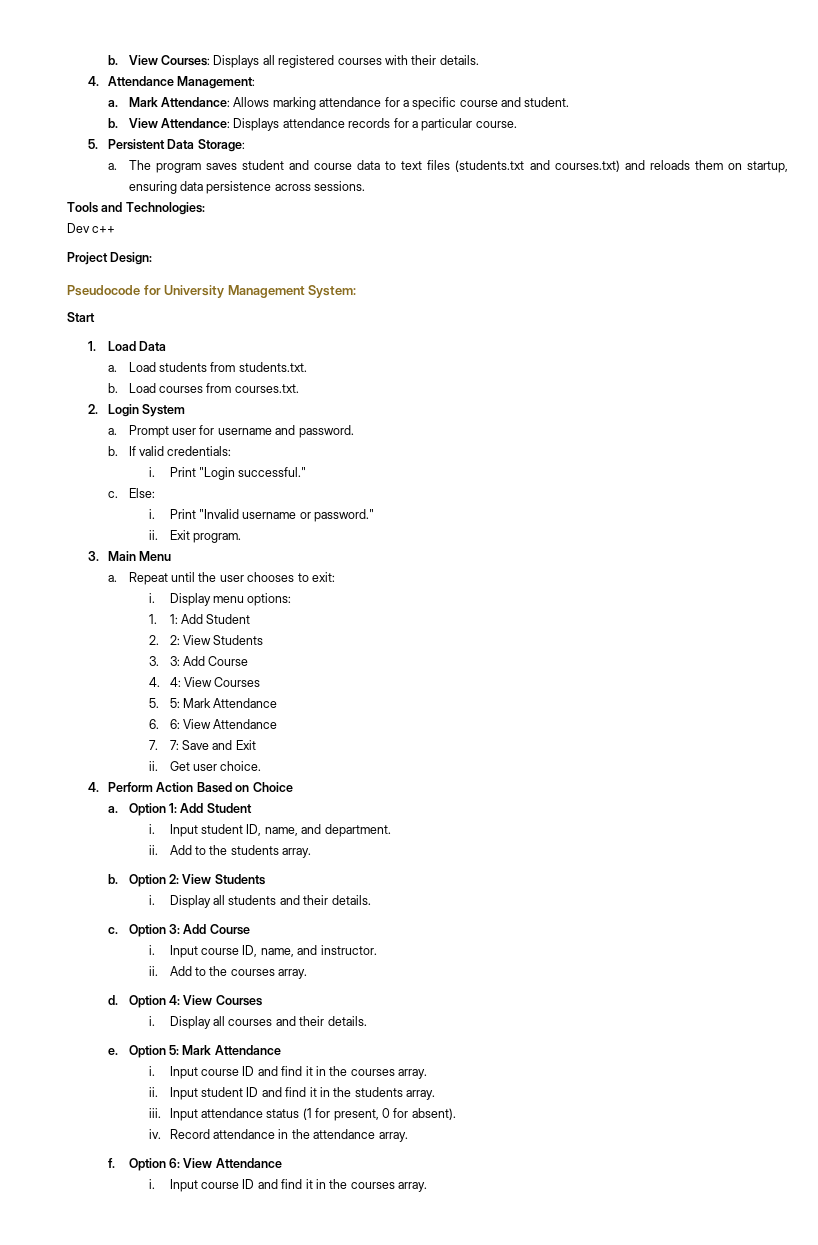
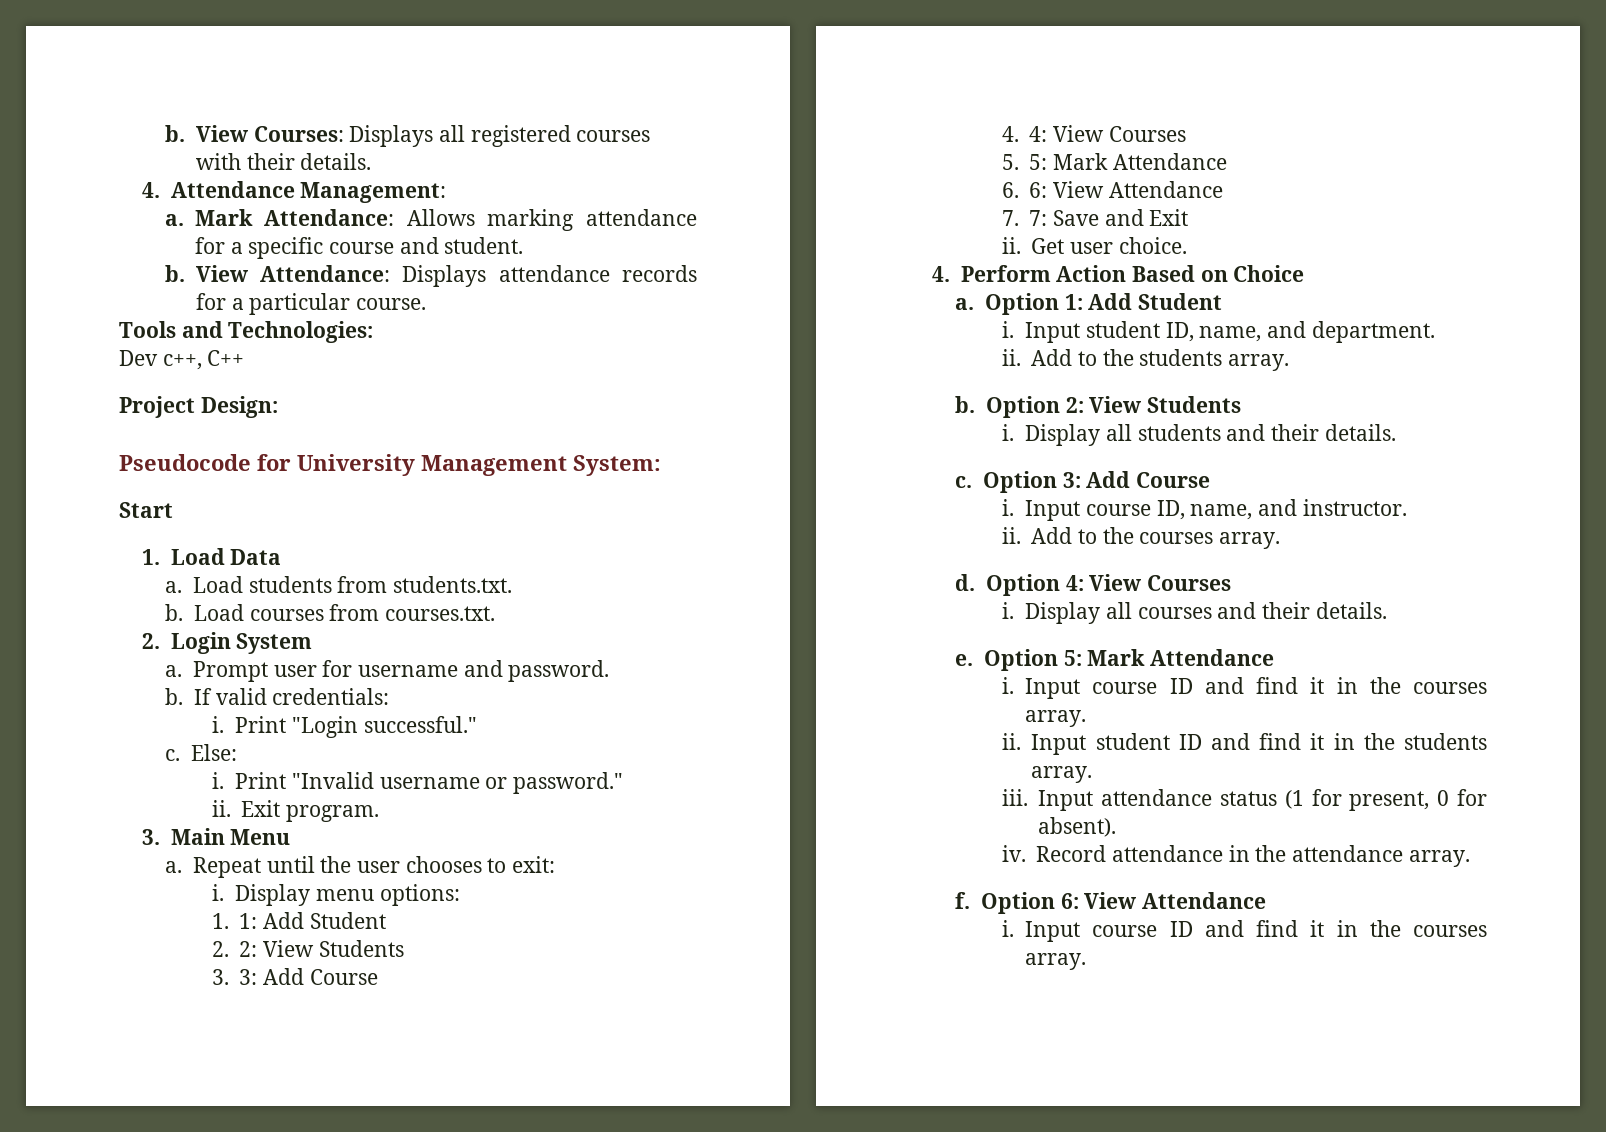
- 5. Persistent Data Storage:
- a. The program saves student and course data to text files (students.txt and courses.txt) and reloads them on startup, ensuring data persistence across sessions.
- Dev c++
+ Dev c++, C++

